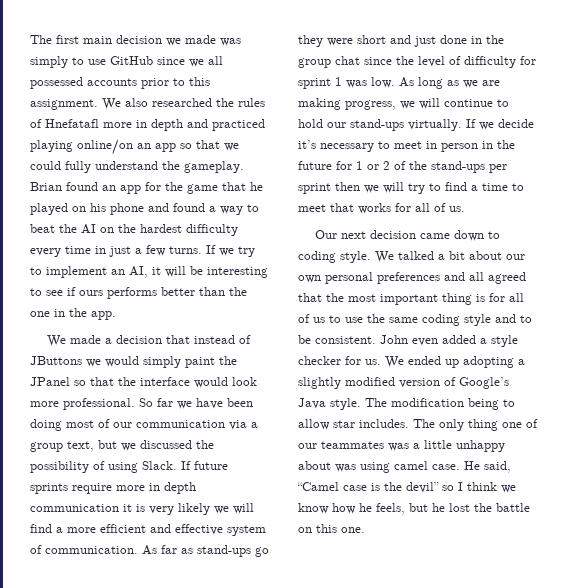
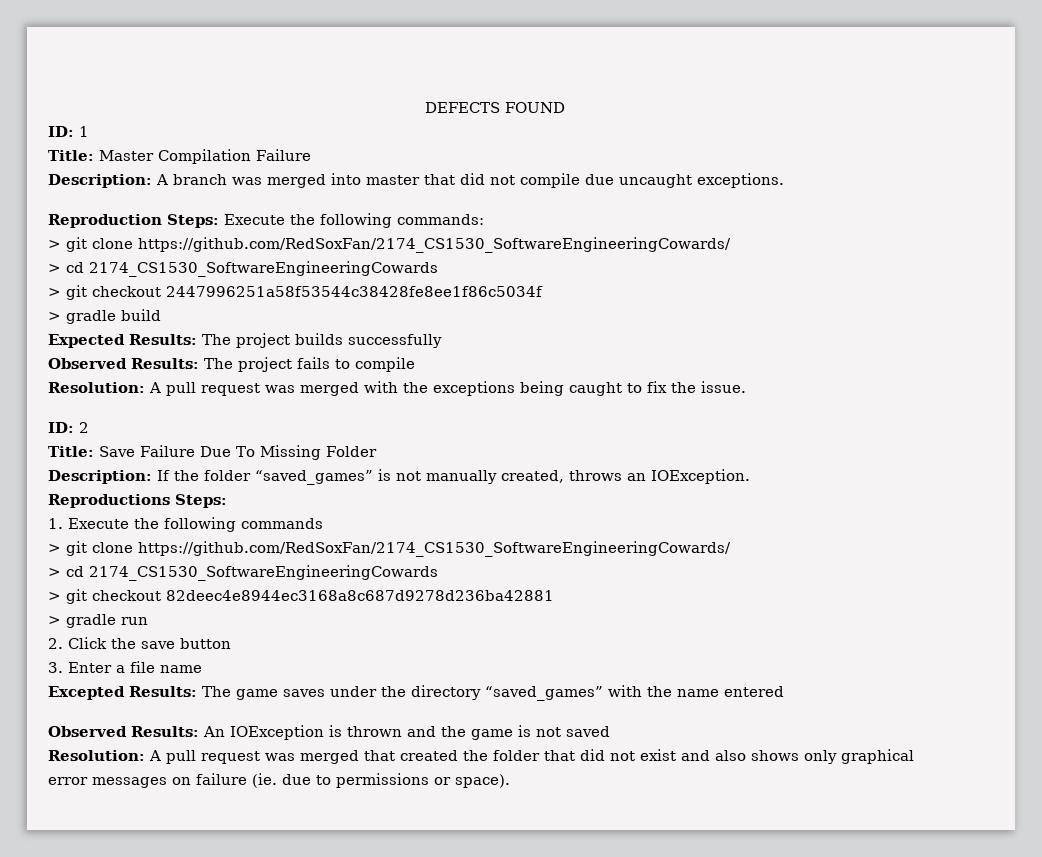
- The first main decision we made was simply to use GitHub since we all possessed accounts prior to this assignment. We also researched the rules of Hnefatafl more in depth and practiced playing online/on an app so that we could fully understand the gameplay. Brian found an app for the game that he played on his phone and found a way to beat the AI on the hardest difficulty every time in just a few turns. If we try to implement an AI, it will be interesting to see if ours performs better than the one in the app.
- We made a decision that instead of JButtons we would simply paint the JPanel so that the interface would look more professional. So far we have been doing most of our communication via a group text, but we discussed the possibility of using Slack. If future sprints require more in depth communication it is very likely we will find a more efficient and effective system of communication. As far as stand-ups go they were short and just done in the group chat since the level of difficulty for sprint 1 was low. As long as we are making progress, we will continue to hold our stand-ups virtually. If we decide it’s necessary to meet in person in the future for 1 or 2 of the stand-ups per sprint then we will try to find a time to meet that works for all of us.
- Our next decision came down to coding style. We talked a bit about our own personal preferences and all agreed that the most important thing is for all of us to use the same coding style and to be consistent. John even added a style checker for us. We ended up adopting a slightly modified version of Google’s Java style. The modification being to allow star includes. The only thing one of our teammates was a little unhappy about was using camel case. He said, “Camel case is the devil” so I think we know how he feels, but he lost the battle on this one.
+ DEFECTS FOUND
+ ID: 1
+ Title: Master Compilation Failure
+ Description: A branch was merged into master that did not compile due uncaught exceptions.
+ Reproduction Steps: Execute the following commands:
+ > git clone https://github.com/RedSoxFan/2174_CS1530_SoftwareEngineeringCowards/
+ > cd 2174_CS1530_SoftwareEngineeringCowards
+ > git checkout 2447996251a58f53544c38428fe8ee1f86c5034f
+ > gradle build
+ Expected Results: The project builds successfully
+ Observed Results: The project fails to compile
+ Resolution: A pull request was merged with the exceptions being caught to fix the issue.
+ ID: 2
+ Title: Save Failure Due To Missing Folder
+ Description: If the folder “saved_games” is not manually created, throws an IOException.
+ Reproductions Steps:
+ 1. Execute the following commands
+ > git clone https://github.com/RedSoxFan/2174_CS1530_SoftwareEngineeringCowards/
+ > cd 2174_CS1530_SoftwareEngineeringCowards
+ > git checkout 82deec4e8944ec3168a8c687d9278d236ba42881
+ > gradle run
+ 2. Click the save button
+ 3. Enter a file name
+ Excepted Results: The game saves under the directory “saved_games” with the name entered
+ Observed Results: An IOException is thrown and the game is not saved
+ Resolution: A pull request was merged that created the folder that did not exist and also shows only graphical error messages on failure (ie. due to permissions or space).

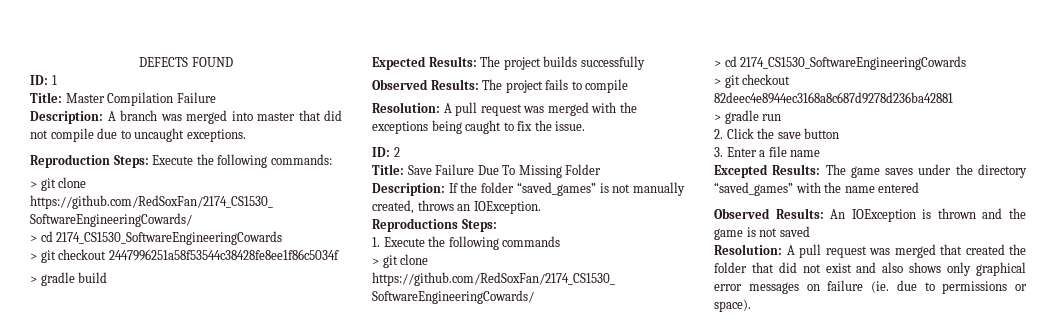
- Description: A branch was merged into master that did not compile due uncaught exceptions.
+ Description: A branch was merged into master that did not compile due to uncaught exceptions.

